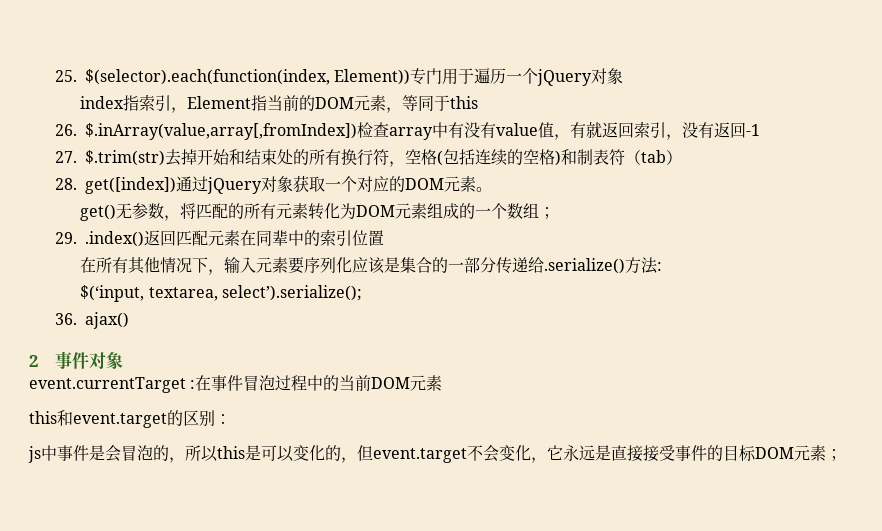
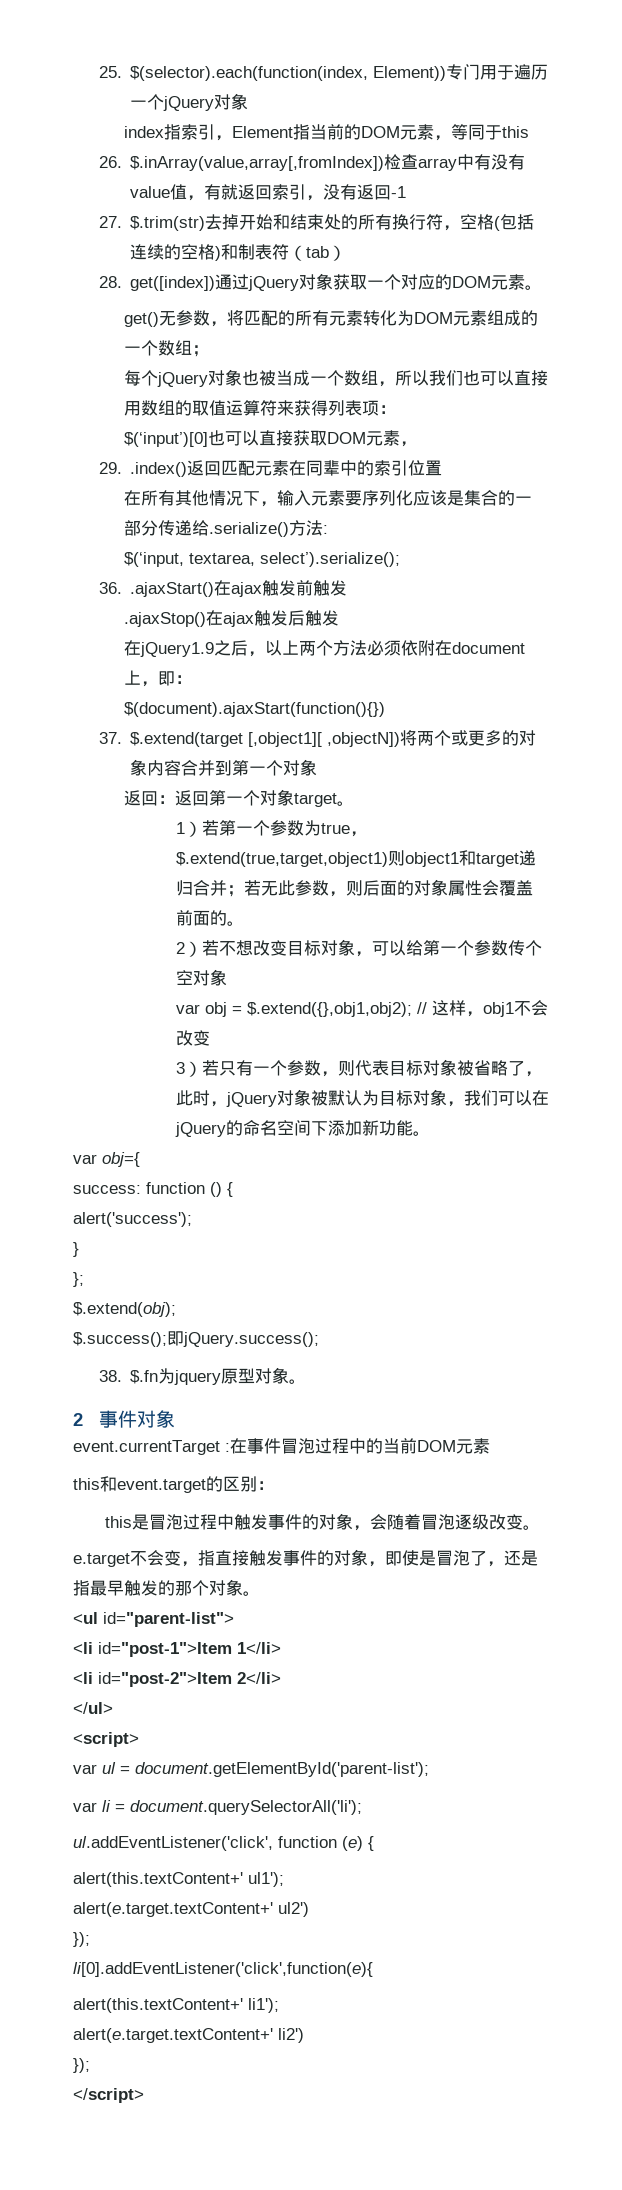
+ 每个jQuery对象也被当成一个数组，所以我们也可以直接用数组的取值运算符来获得列表项：
+ $(‘input’)[0]也可以直接获取DOM元素，
- 36. ajax()
+ 36. .ajaxStart()在ajax触发前触发
+ .ajaxStop()在ajax触发后触发
+ 在jQuery1.9之后，以上两个方法必须依附在document上，即：
+ $(document).ajaxStart(function(){})
+ 37. $.extend(target [,object1][ ,objectN])将两个或更多的对象内容合并到第一个对象
+ 返回：返回第一个对象target。
+ 1）若第一个参数为true，$.extend(true,target,object1)则object1和target递归合并；若无此参数，则后面的对象属性会覆盖前面的。
+ 2）若不想改变目标对象，可以给第一个参数传个空对象
+ var obj = $.extend({},obj1,obj2); // 这样，obj1不会改变
+ 3）若只有一个参数，则代表目标对象被省略了，此时，jQuery对象被默认为目标对象，我们可以在jQuery的命名空间下添加新功能。
+ var obj={
+ success: function () {
+ alert('success');
+ }
+ };
+ $.extend(obj);
+ $.success();即jQuery.success();
+ 38. $.fn为jquery原型对象。
- js中事件是会冒泡的，所以this是可以变化的，但event.target不会变化，它永远是直接接受事件的目标DOM元素；
+ this是冒泡过程中触发事件的对象，会随着冒泡逐级改变。
+ e.target不会变，指直接触发事件的对象，即使是冒泡了，还是指最早触发的那个对象。
+ <ul id="parent-list">
+ <li id="post-1">Item 1</li>
+ <li id="post-2">Item 2</li>
+ </ul>
+ <script>
+ var ul = document.getElementById('parent-list');
+ var li = document.querySelectorAll('li');
+ ul.addEventListener('click', function (e) {
+ alert(this.textContent+' ul1');
+ alert(e.target.textContent+' ul2')
+ });
+ li[0].addEventListener('click',function(e){
+ alert(this.textContent+' li1');
+ alert(e.target.textContent+' li2')
+ });
+ </script>

